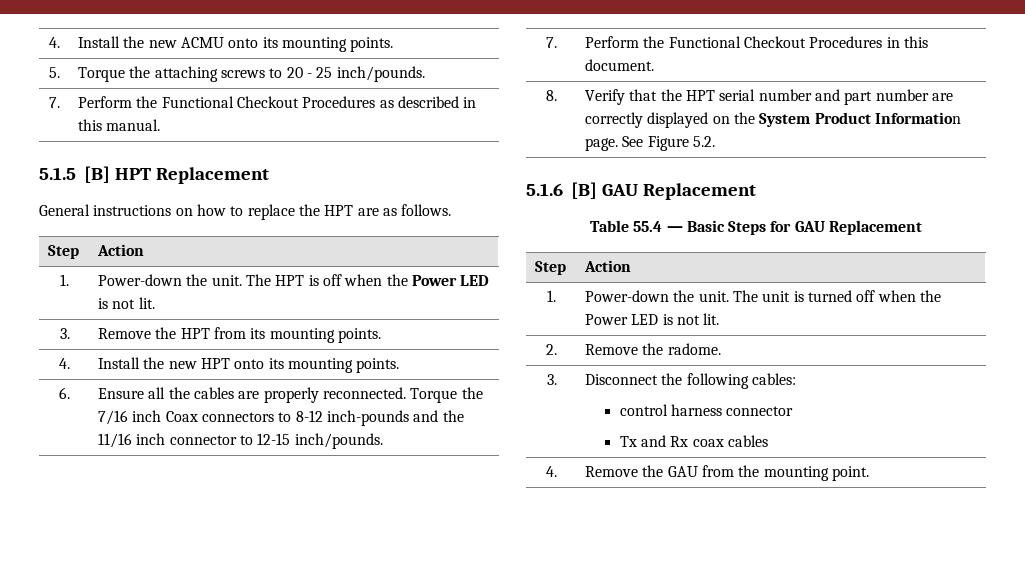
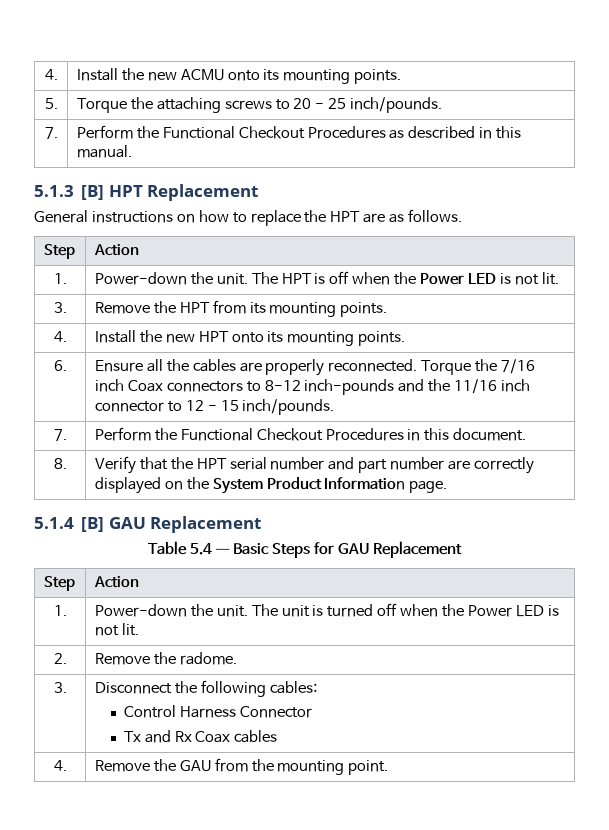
- 5.1.5 [B] HPT Replacement
+ 5.1.3 [B] HPT Replacement
- 6. | Ensure all the cables are properly reconnected. Torque the 7/16 inch Coax connectors to 8-12 inch-pounds and the 11/16 inch connector to 12-15 inch/pounds.
+ 6. | Ensure all the cables are properly reconnected. Torque the 7/16 inch Coax connectors to 8-12 inch-pounds and the 11/16 inch connector to 12 - 15 inch/pounds.
- 8. | Verify that the HPT serial number and part number are correctly displayed on the System Product Information page. See Figure 5.2.
- 5.1.6 [B] GAU Replacement
+ 8. | Verify that the HPT serial number and part number are correctly displayed on the System Product Information page.
+ 5.1.4 [B] GAU Replacement
- Table 55.4 — Basic Steps for GAU Replacement
+ Table 5.4 — Basic Steps for GAU Replacement
  3. | Disconnect the following cables:
- control harness connector
- Tx and Rx coax cables
+ Control Harness Connector
+ Tx and Rx Coax cables

